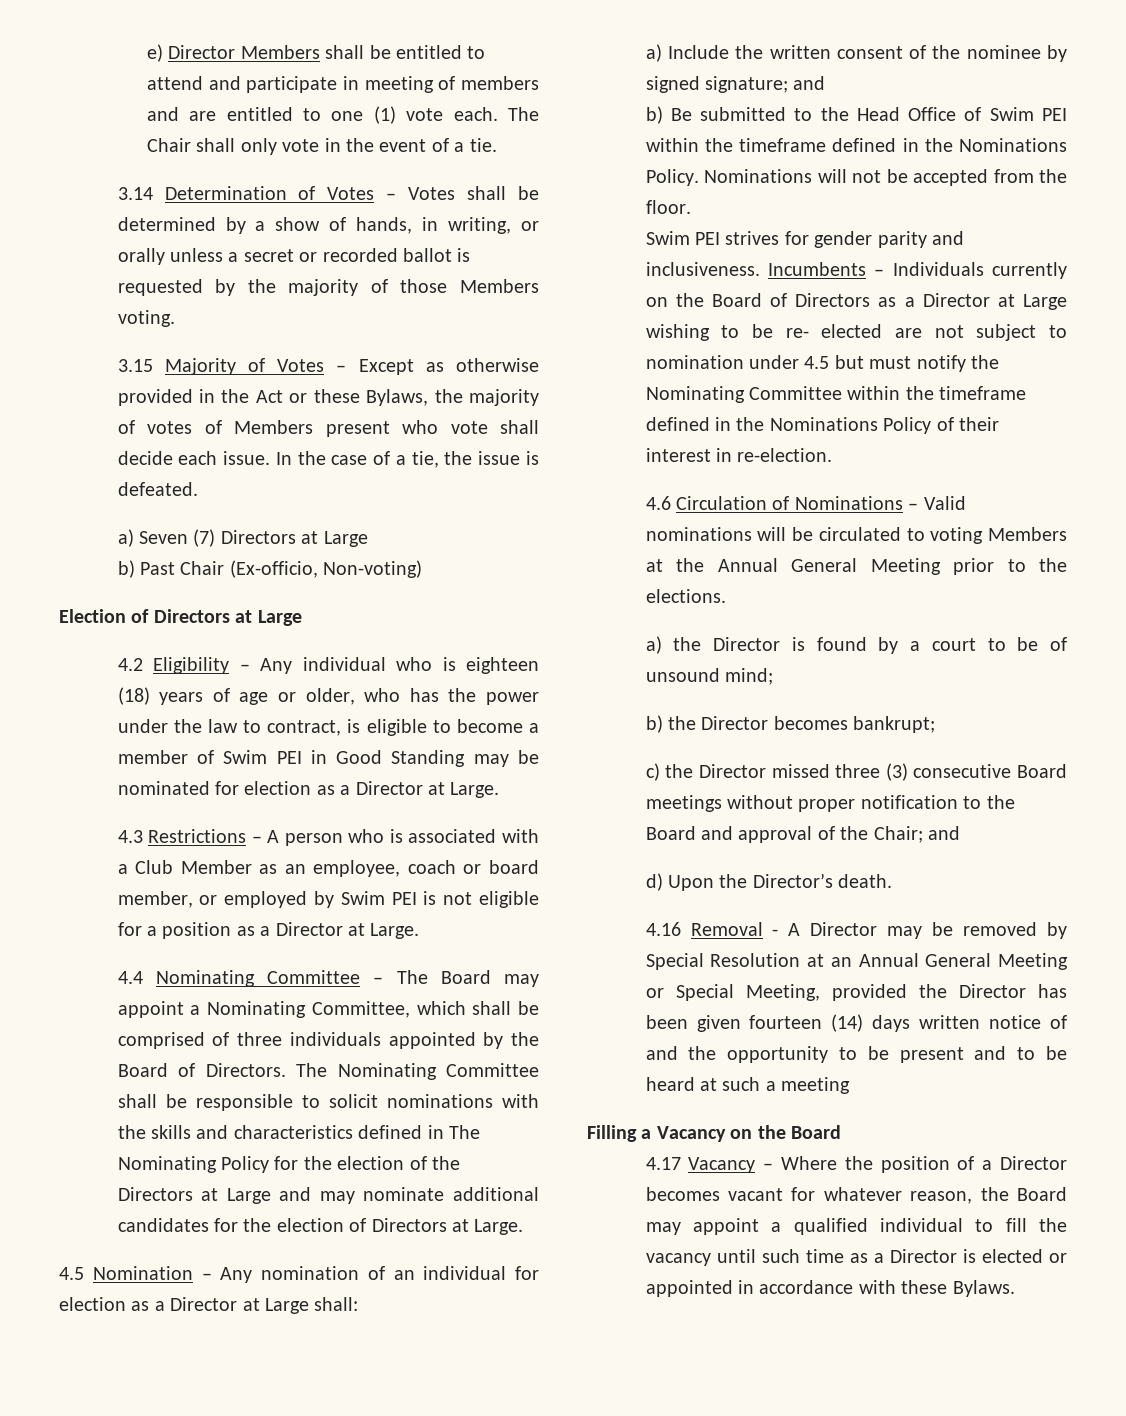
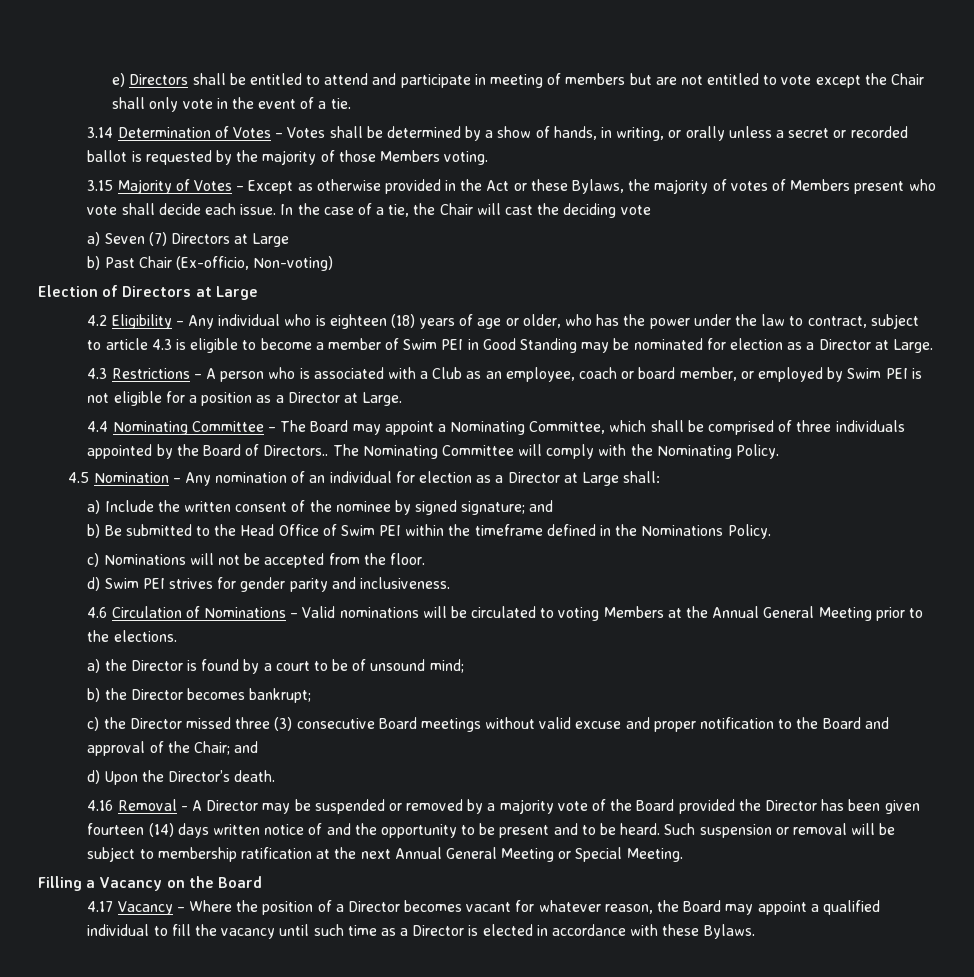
- e) Director Members shall be entitled to attend and participate in meeting of members and are entitled to one (1) vote each. The Chair shall only vote in the event of a tie.
+ e) Directors shall be entitled to attend and participate in meeting of members but are not entitled to vote except the Chair shall only vote in the event of a tie.
- In the case of a tie, the issue is defeated.
+ In the case of a tie, the Chair will cast the deciding vote
- 4.2 Eligibility – Any individual who is eighteen (18) years of age or older, who has the power under the law to contract, is eligible to become a member of Swim PEI in Good Standing may be nominated for election as a Director at Large.
+ 4.2 Eligibility – Any individual who is eighteen (18) years of age or older, who has the power under the law to contract, subject to article 4.3 is eligible to become a member of Swim PEI in Good Standing may be nominated for election as a Director at Large.
- 4.3 Restrictions – A person who is associated with a Club Member as an employee, coach or board member, or employed by Swim PEI is not eligible for a position as a Director at Large.
+ 4.3 Restrictions – A person who is associated with a Club as an employee, coach or board member, or employed by Swim PEI is not eligible for a position as a Director at Large.
- 4.4 Nominating Committee – The Board may appoint a Nominating Committee, which shall be comprised of three individuals appointed by the Board of Directors.
+ 4.4 Nominating Committee – The Board may appoint a Nominating Committee, which shall be comprised of three individuals appointed by the Board of Directors..
- The Nominating Committee shall be responsible to solicit nominations with the skills and characteristics defined in The Nominating Policy for the election of the Directors at Large and may nominate additional candidates for the election of Directors at Large.
+ The Nominating Committee will comply with the Nominating Policy.
- b) Be submitted to the Head Office of Swim PEI within the timeframe defined in the Nominations Policy. Nominations will not be accepted from the floor.
+ b) Be submitted to the Head Office of Swim PEI within the timeframe defined in the Nominations Policy.
+ c) Nominations will not be accepted from the floor.
- Swim PEI strives for gender parity and inclusiveness. Incumbents – Individuals currently on the Board of Directors as a Director at Large wishing to be re- elected are not subject to nomination under 4.5 but must notify the Nominating Committee within the timeframe defined in the Nominations Policy of their interest in re-election.
+ d) Swim PEI strives for gender parity and inclusiveness.
- c) the Director missed three (3) consecutive Board meetings without proper notification to the Board and approval of the Chair; and
+ c) the Director missed three (3) consecutive Board meetings without valid excuse and proper notification to the Board and approval of the Chair; and
- 4.16 Removal - A Director may be removed by Special Resolution at an Annual General Meeting or Special Meeting, provided the Director has been given fourteen (14) days written notice of and the opportunity to be present and to be heard at such a meeting
+ 4.16 Removal - A Director may be suspended or removed by a majority vote of the Board provided the Director has been given fourteen (14) days written notice of and the opportunity to be present and to be heard. Such suspension or removal will be subject to membership ratification at the next Annual General Meeting or Special Meeting.
- 4.17 Vacancy – Where the position of a Director becomes vacant for whatever reason, the Board may appoint a qualified individual to fill the vacancy until such time as a Director is elected or appointed in accordance with these Bylaws.
+ 4.17 Vacancy – Where the position of a Director becomes vacant for whatever reason, the Board may appoint a qualified individual to fill the vacancy until such time as a Director is elected in accordance with these Bylaws.

